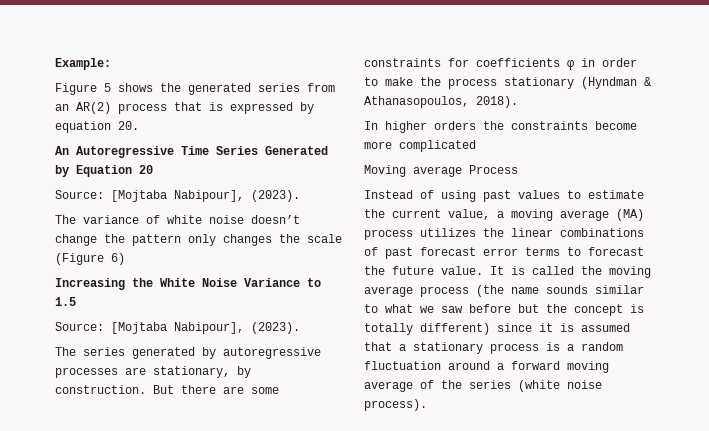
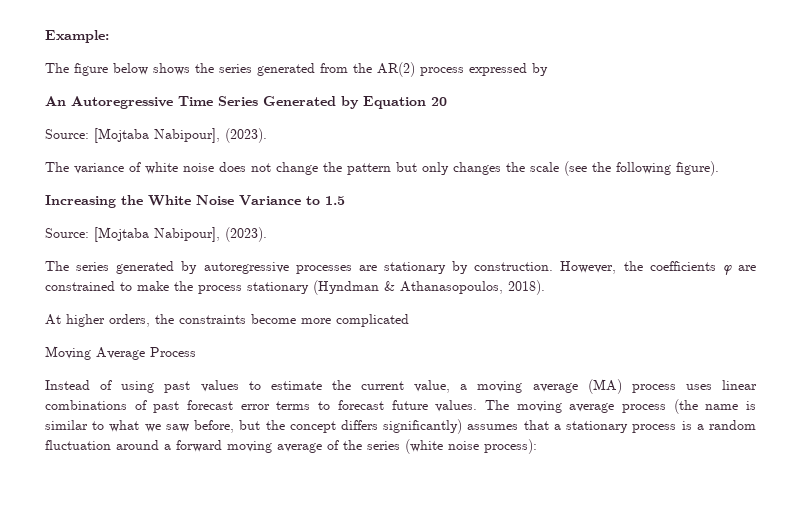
- Figure 5 shows the generated series from an AR(2) process that is expressed by equation 20.
+ The figure below shows the series generated from the AR(2) process expressed by
- The variance of white noise doesn’t change the pattern only changes the scale (Figure 6)
+ The variance of white noise does not change the pattern but only changes the scale (see the following figure).
- The series generated by autoregressive processes are stationary, by construction.
+ The series generated by autoregressive processes are stationary by construction.
- But there are some constraints for coefficients φ in order to make the process stationary (Hyndman & Athanasopoulos, 2018).
+ However, the coefficients φ are constrained to make the process stationary (Hyndman & Athanasopoulos, 2018).
- In higher orders the constraints become more complicated
+ At higher orders, the constraints become more complicated
- Moving average Process
+ Moving Average Process
- Instead of using past values to estimate the current value, a moving average (MA) process utilizes the linear combinations of past forecast error terms to forecast the future value. It is called the moving average process (the name sounds similar to what we saw before but the concept is totally different) since it is assumed that a stationary process is a random fluctuation around a forward moving average of the series (white noise process).
+ Instead of using past values to estimate the current value, a moving average (MA) process uses linear combinations of past forecast error terms to forecast future values. The moving average process (the name is similar to what we saw before, but the concept differs significantly) assumes that a stationary process is a random fluctuation around a forward moving average of the series (white noise process):

